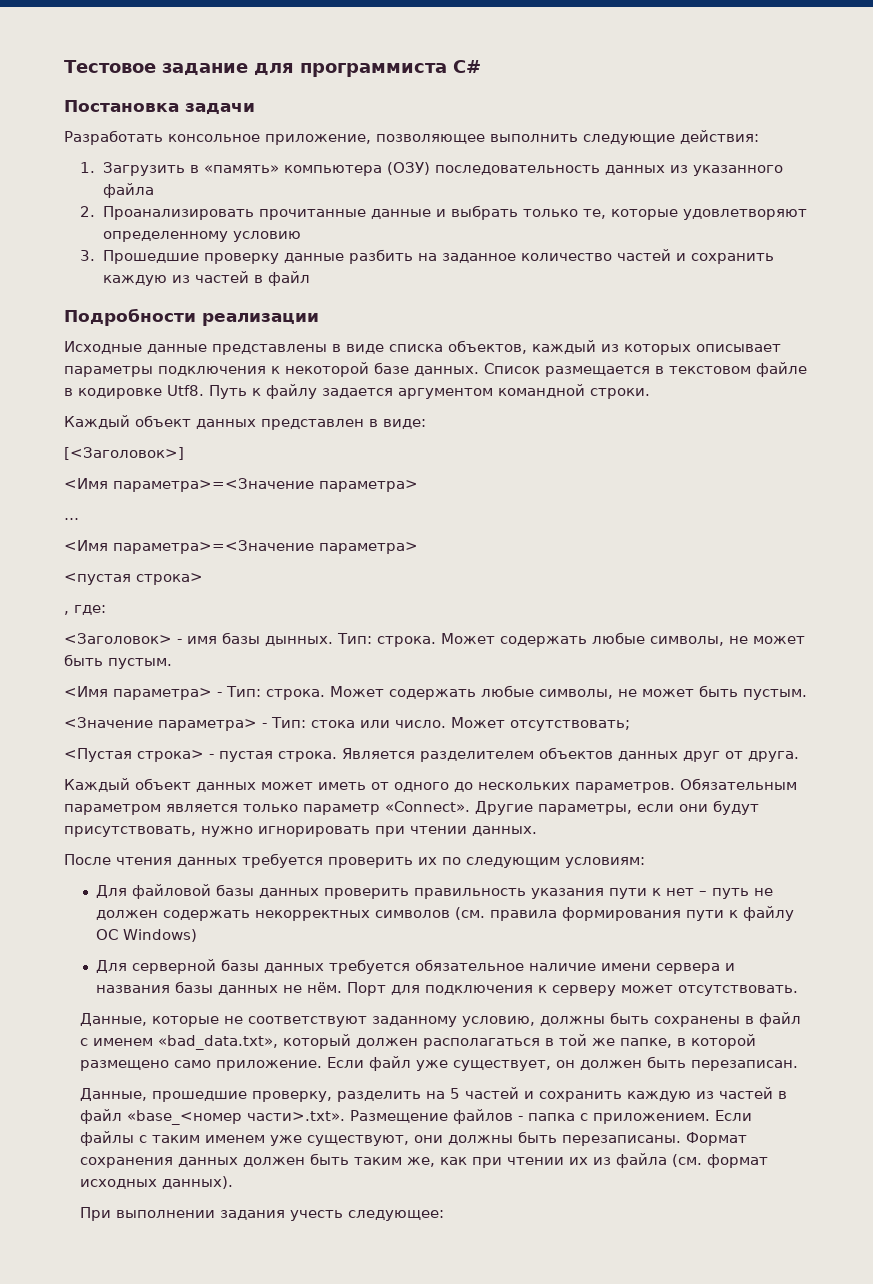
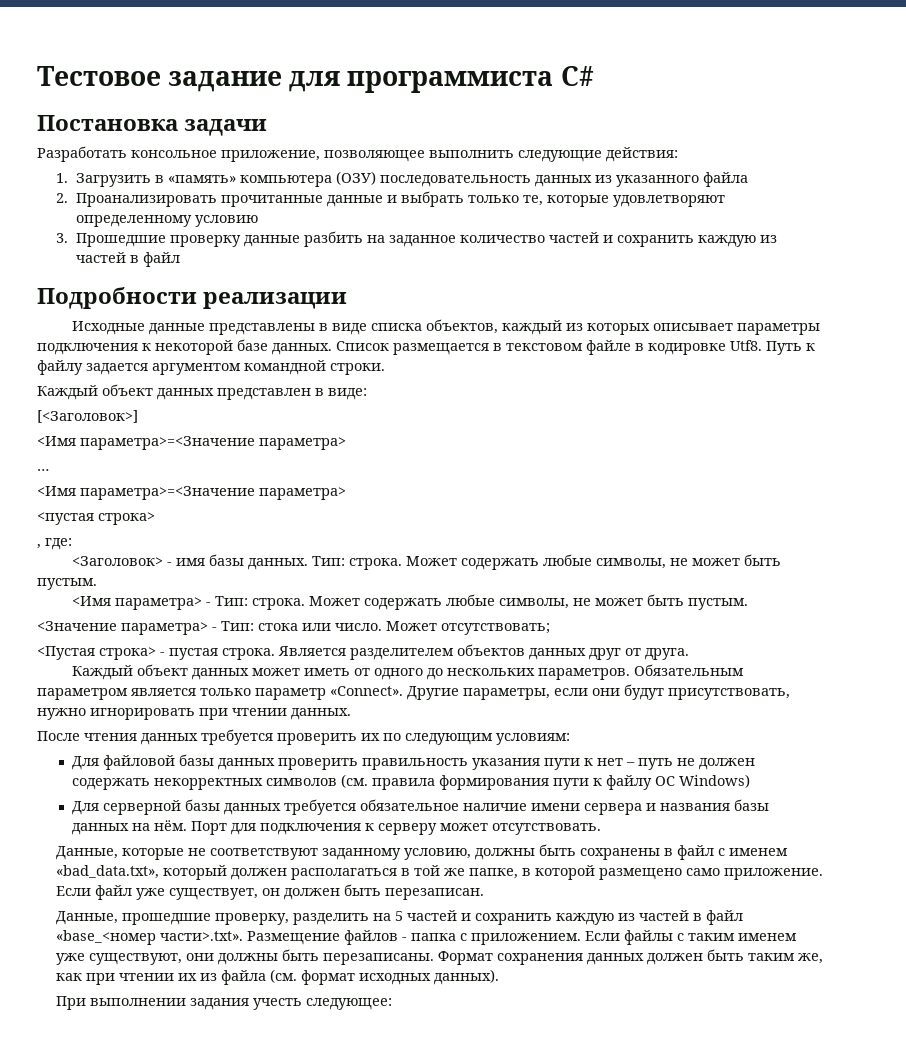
- <Заголовок> - имя базы дынных.
+ <Заголовок> - имя базы данных.
- Для серверной базы данных требуется обязательное наличие имени сервера и названия базы данных не нём.
+ Для серверной базы данных требуется обязательное наличие имени сервера и названия базы данных на нём.

